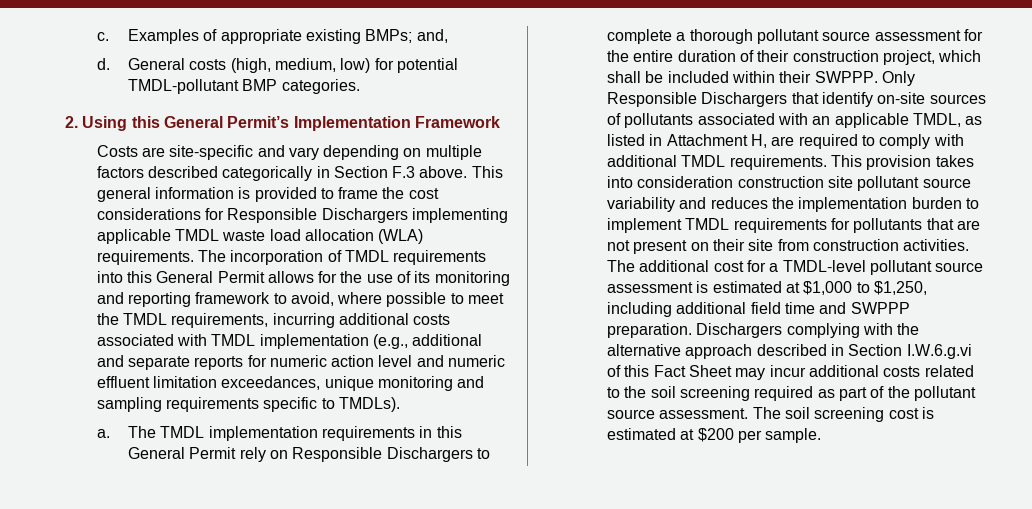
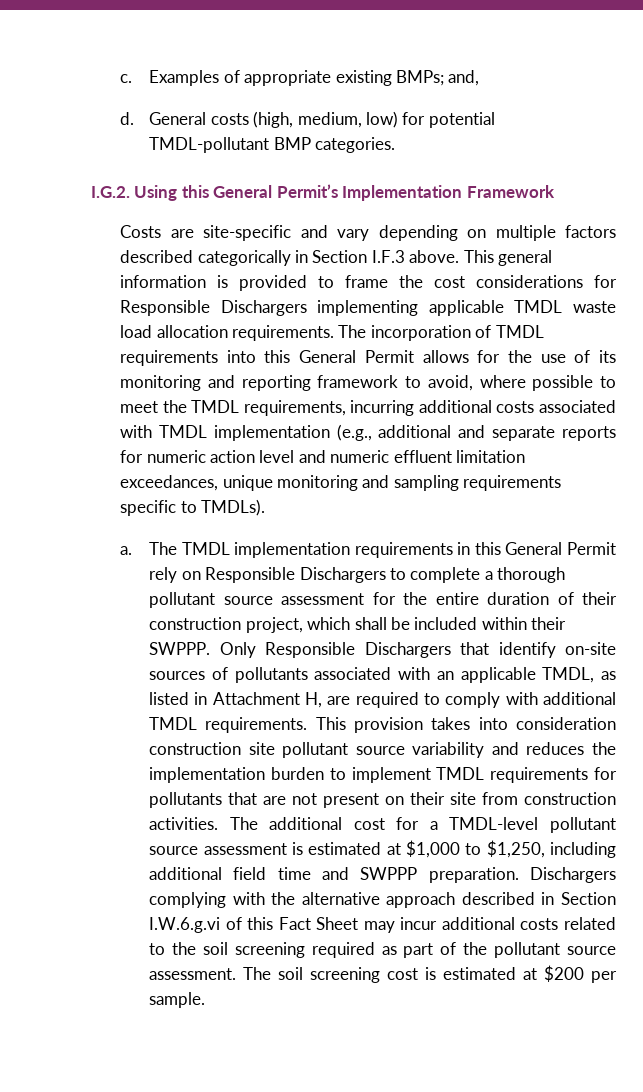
- 2. Using this General Permit’s Implementation Framework
+ I.G.2. Using this General Permit’s Implementation Framework
- Costs are site-specific and vary depending on multiple factors described categorically in Section F.3 above.
+ Costs are site-specific and vary depending on multiple factors described categorically in Section I.F.3 above.
- This general information is provided to frame the cost considerations for Responsible Dischargers implementing applicable TMDL waste load allocation (WLA) requirements.
+ This general information is provided to frame the cost considerations for Responsible Dischargers implementing applicable TMDL waste load allocation requirements.

